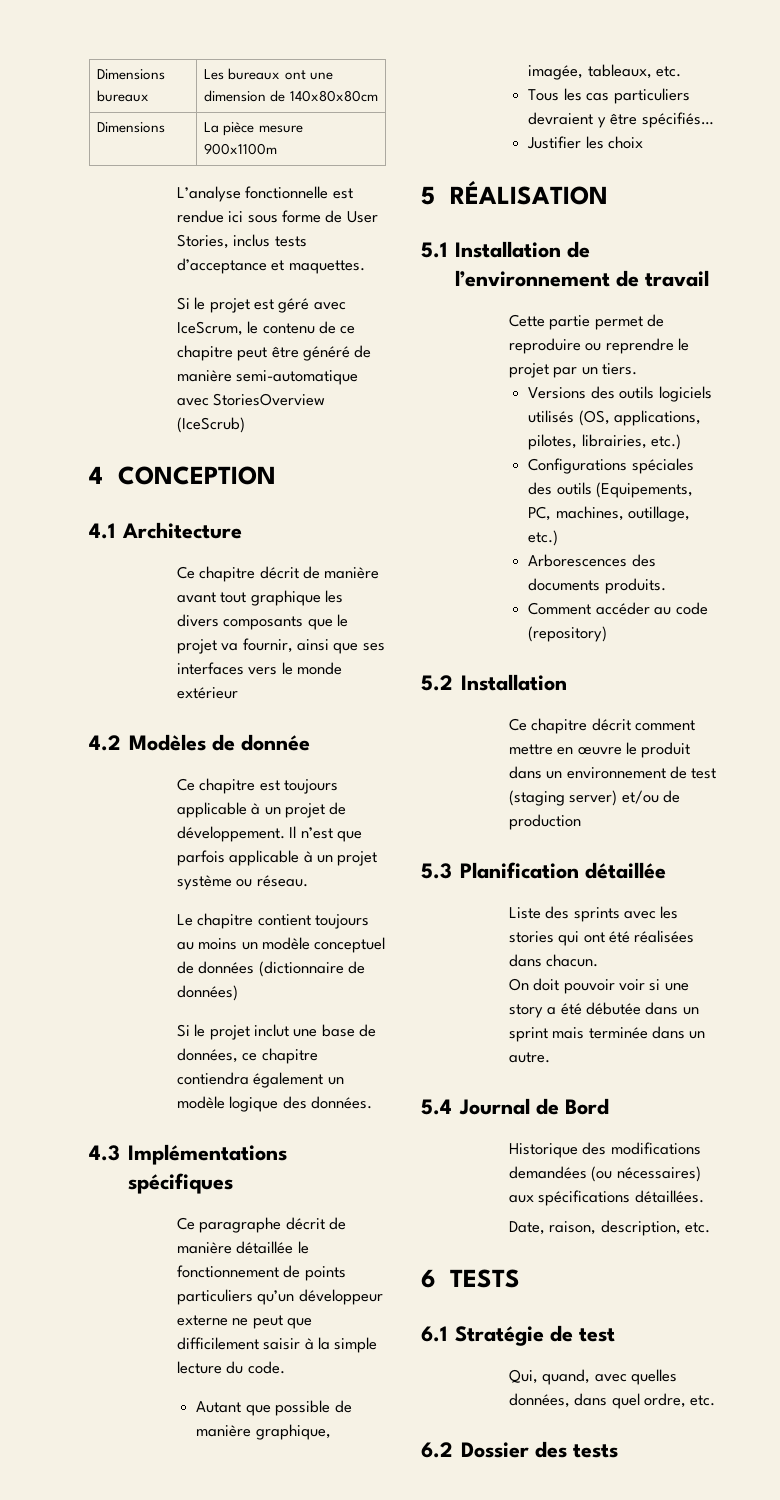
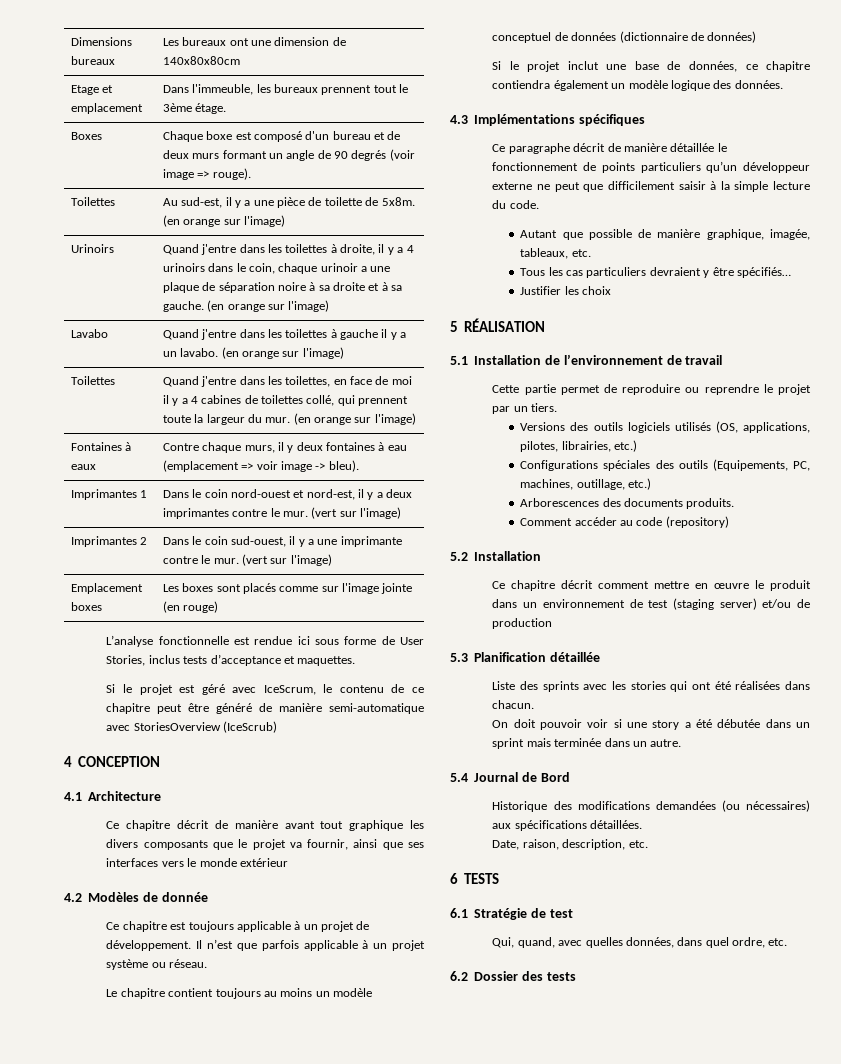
- Dimensions | La pièce mesure 900x1100m
+ Etage et emplacement | Dans l'immeuble, les bureaux prennent tout le 3ème étage.
+ Boxes | Chaque boxe est composé d'un bureau et de deux murs formant un angle de 90 degrés (voir image => rouge).
+ Toilettes | Au sud-est, il y a une pièce de toilette de 5x8m. (en orange sur l'image)
+ Urinoirs | Quand j'entre dans les toilettes à droite, il y a 4 urinoirs dans le coin, chaque urinoir a une plaque de séparation noire à sa droite et à sa gauche. (en orange sur l'image)
+ Lavabo | Quand j'entre dans les toilettes à gauche il y a un lavabo. (en orange sur l'image)
+ Toilettes | Quand j'entre dans les toilettes, en face de moi il y a 4 cabines de toilettes collé, qui prennent toute la largeur du mur. (en orange sur l'image)
+ Fontaines à eaux | Contre chaque murs, il y deux fontaines à eau (emplacement => voir image -> bleu).
+ Imprimantes 1 | Dans le coin nord-ouest et nord-est, il y a deux imprimantes contre le mur. (vert sur l'image)
+ Imprimantes 2 | Dans le coin sud-ouest, il y a une imprimante contre le mur. (vert sur l'image)
+ Emplacement boxes | Les boxes sont placés comme sur l'image jointe (en rouge)

